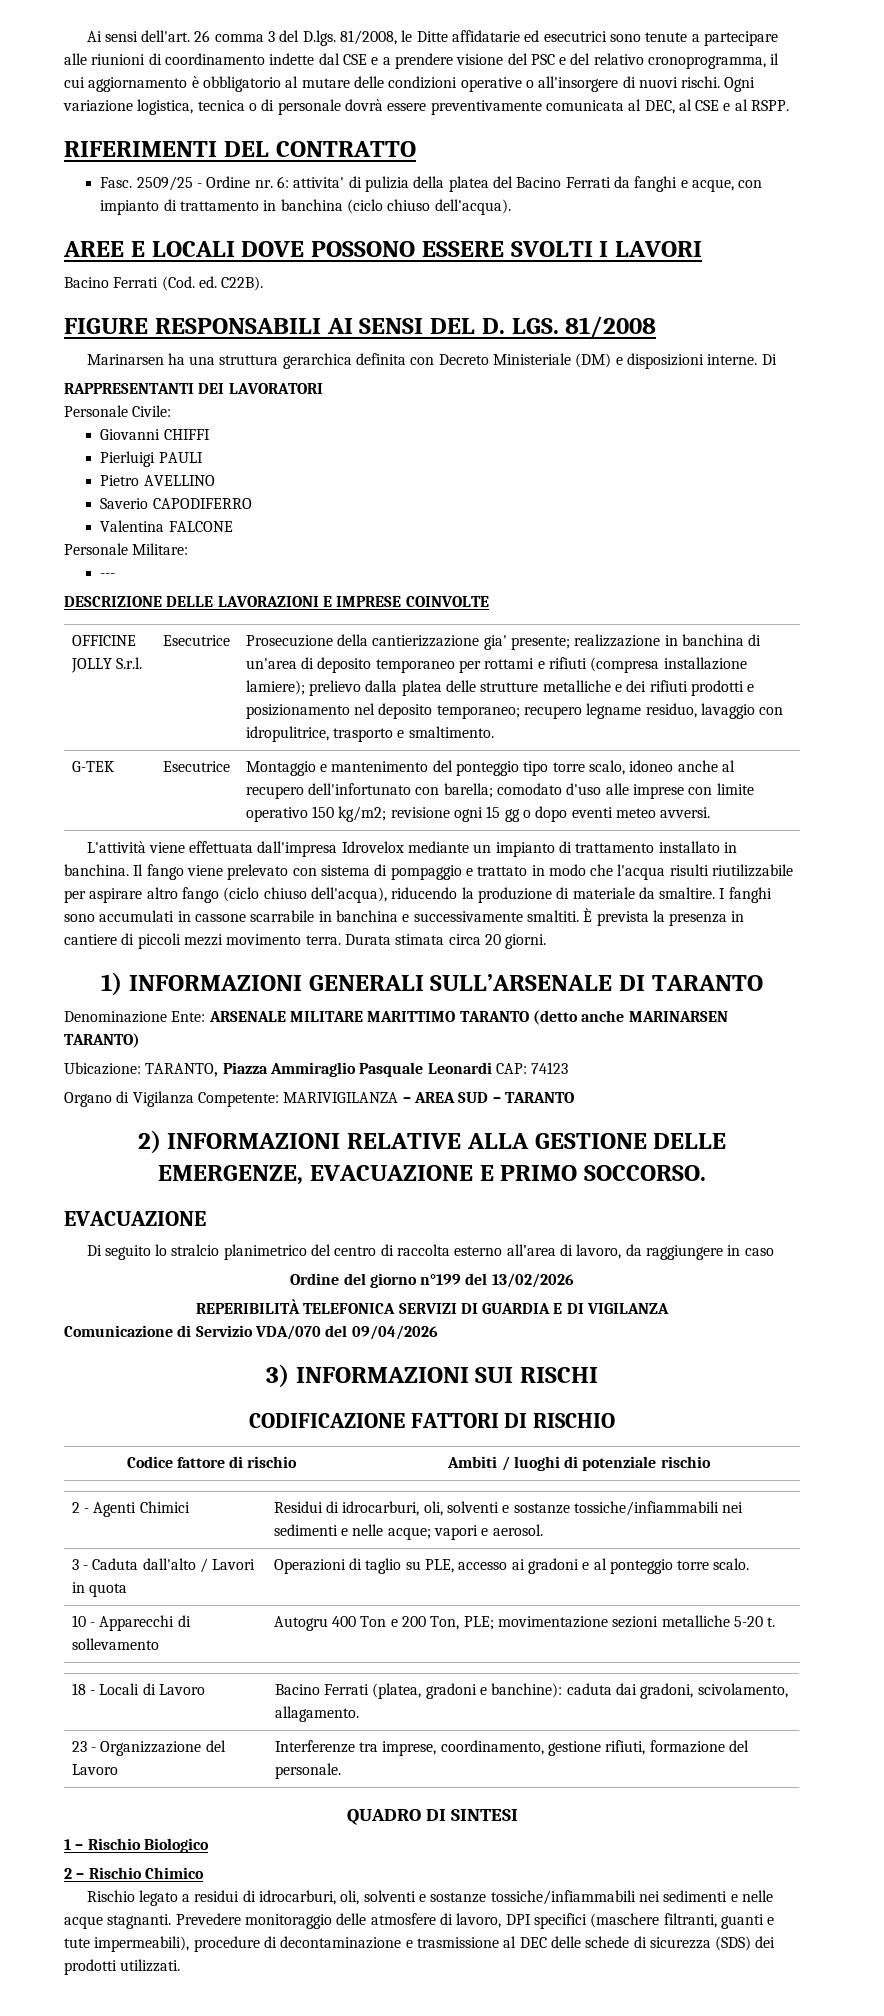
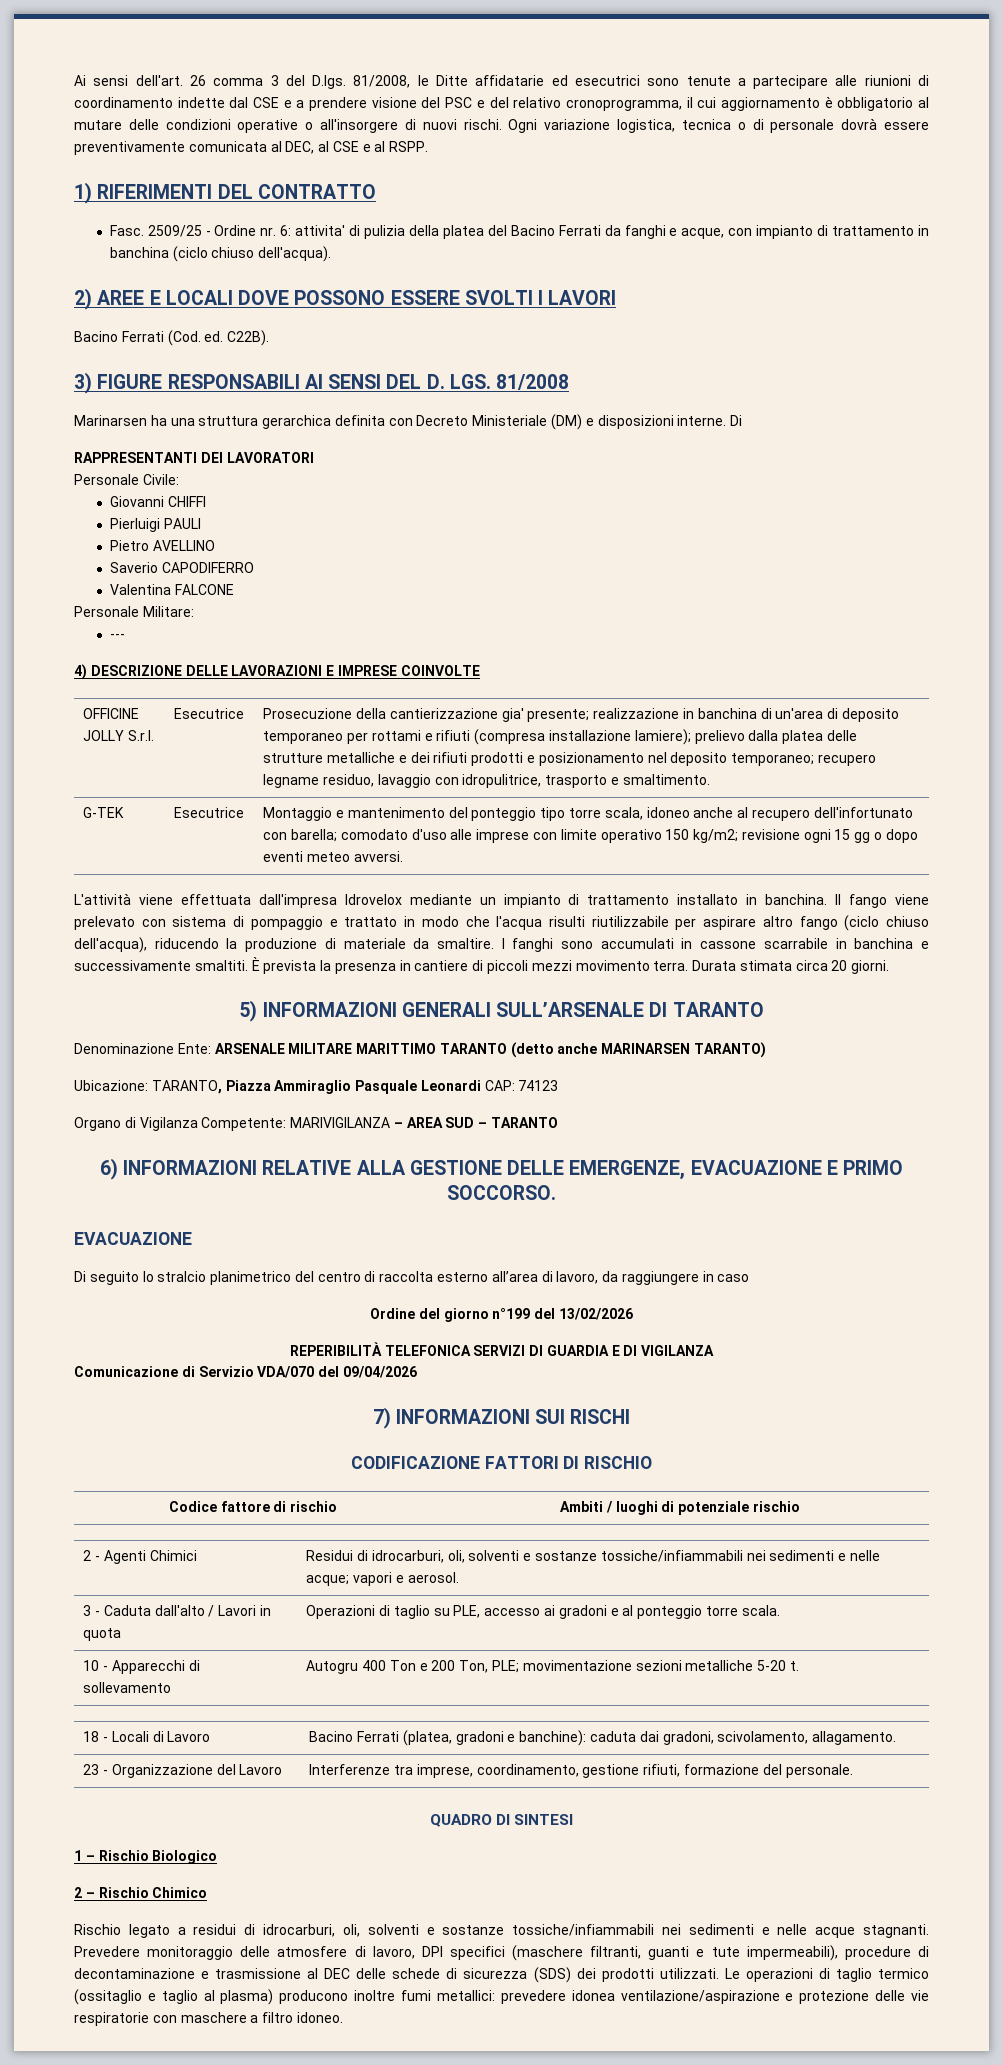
- RIFERIMENTI DEL CONTRATTO
+ 1) RIFERIMENTI DEL CONTRATTO
- AREE E LOCALI DOVE POSSONO ESSERE SVOLTI I LAVORI
+ 2) AREE E LOCALI DOVE POSSONO ESSERE SVOLTI I LAVORI
- FIGURE RESPONSABILI AI SENSI DEL D. LGS. 81/2008
+ 3) FIGURE RESPONSABILI AI SENSI DEL D. LGS. 81/2008
- DESCRIZIONE DELLE LAVORAZIONI E IMPRESE COINVOLTE
+ 4) DESCRIZIONE DELLE LAVORAZIONI E IMPRESE COINVOLTE
- G-TEK | Esecutrice | Montaggio e mantenimento del ponteggio tipo torre scalo, idoneo anche al recupero dell'infortunato con barella; comodato d'uso alle imprese con limite operativo 150 kg/m2; revisione ogni 15 gg o dopo eventi meteo avversi.
+ G-TEK | Esecutrice | Montaggio e mantenimento del ponteggio tipo torre scala, idoneo anche al recupero dell'infortunato con barella; comodato d'uso alle imprese con limite operativo 150 kg/m2; revisione ogni 15 gg o dopo eventi meteo avversi.
- 1) INFORMAZIONI GENERALI SULL’ARSENALE DI TARANTO
+ 5) INFORMAZIONI GENERALI SULL’ARSENALE DI TARANTO
- 2) INFORMAZIONI RELATIVE ALLA GESTIONE DELLE EMERGENZE, EVACUAZIONE E PRIMO SOCCORSO.
+ 6) INFORMAZIONI RELATIVE ALLA GESTIONE DELLE EMERGENZE, EVACUAZIONE E PRIMO SOCCORSO.
- 3) INFORMAZIONI SUI RISCHI
+ 7) INFORMAZIONI SUI RISCHI
- 3 - Caduta dall'alto / Lavori in quota | Operazioni di taglio su PLE, accesso ai gradoni e al ponteggio torre scalo.
+ 3 - Caduta dall'alto / Lavori in quota | Operazioni di taglio su PLE, accesso ai gradoni e al ponteggio torre scala.
+ Le operazioni di taglio termico (ossitaglio e taglio al plasma) producono inoltre fumi metallici: prevedere idonea ventilazione/aspirazione e protezione delle vie respiratorie con maschere a filtro idoneo.

